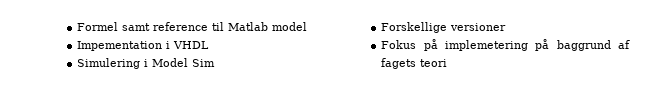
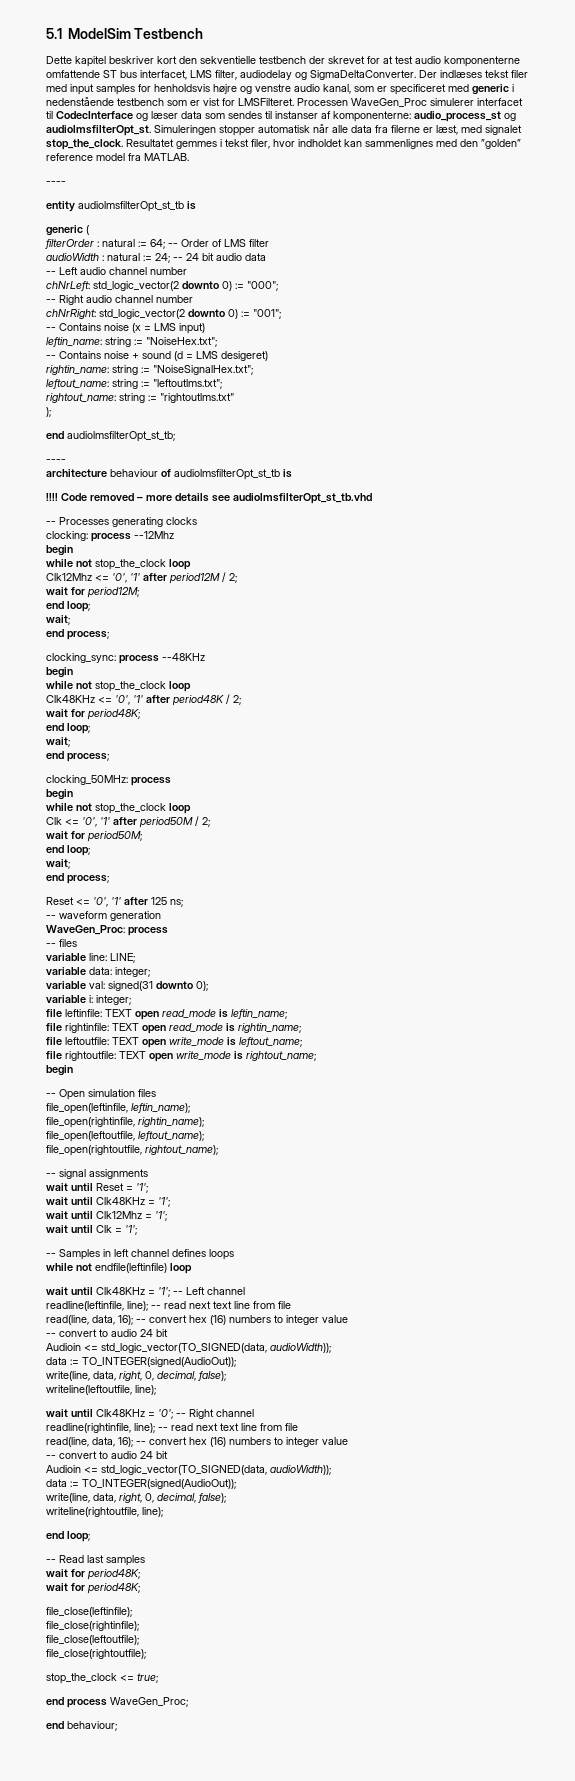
- Formel samt reference til Matlab model
- Impementation i VHDL
- Simulering i Model Sim
- Forskellige versioner
- Fokus på implemetering på baggrund af fagets teori
+ 5.1 ModelSim Testbench
+ Dette kapitel beskriver kort den sekventielle testbench der skrevet for at test audio komponenterne omfattende ST bus interfacet, LMS filter, audiodelay og SigmaDeltaConverter. Der indlæses tekst filer med input samples for henholdsvis højre og venstre audio kanal, som er specificeret med generic i nedenstående testbench som er vist for LMSFilteret. Processen WaveGen_Proc simulerer interfacet til CodecInterface og læser data som sendes til instanser af komponenterne: audio_process_st og audiolmsfilterOpt_st. Simuleringen stopper automatisk når alle data fra filerne er læst, med signalet stop_the_clock. Resultatet gemmes i tekst filer, hvor indholdet kan sammenlignes med den ”golden” reference model fra MATLAB.
+ ----
+ entity audiolmsfilterOpt_st_tb is
+ generic (
+ filterOrder : natural := 64; -- Order of LMS filter
+ audioWidth : natural := 24; -- 24 bit audio data
+ -- Left audio channel number
+ chNrLeft: std_logic_vector(2 downto 0) := "000";
+ -- Right audio channel number
+ chNrRight: std_logic_vector(2 downto 0) := "001";
+ -- Contains noise (x = LMS input)
+ leftin_name: string := "NoiseHex.txt";
+ -- Contains noise + sound (d = LMS desigeret)
+ rightin_name: string := "NoiseSignalHex.txt";
+ leftout_name: string := "leftoutlms.txt";
+ rightout_name: string := "rightoutlms.txt"
+ );
+ end audiolmsfilterOpt_st_tb;
+ ----
+ architecture behaviour of audiolmsfilterOpt_st_tb is
+ !!!! Code removed – more details see audiolmsfilterOpt_st_tb.vhd
+ -- Processes generating clocks
+ clocking: process --12Mhz
+ begin
+ while not stop_the_clock loop
+ Clk12Mhz <= '0', '1' after period12M / 2;
+ wait for period12M;
+ end loop;
+ wait;
+ end process;
+ clocking_sync: process --48KHz
+ begin
+ while not stop_the_clock loop
+ Clk48KHz <= '0', '1' after period48K / 2;
+ wait for period48K;
+ end loop;
+ wait;
+ end process;
+ clocking_50MHz: process
+ begin
+ while not stop_the_clock loop
+ Clk <= '0', '1' after period50M / 2;
+ wait for period50M;
+ end loop;
+ wait;
+ end process;
+ Reset <= '0', '1' after 125 ns;
+ -- waveform generation
+ WaveGen_Proc: process
+ -- files
+ variable line: LINE;
+ variable data: integer;
+ variable val: signed(31 downto 0);
+ variable i: integer;
+ file leftinfile: TEXT open read_mode is leftin_name;
+ file rightinfile: TEXT open read_mode is rightin_name;
+ file leftoutfile: TEXT open write_mode is leftout_name;
+ file rightoutfile: TEXT open write_mode is rightout_name;
+ begin
+ -- Open simulation files
+ file_open(leftinfile, leftin_name);
+ file_open(rightinfile, rightin_name);
+ file_open(leftoutfile, leftout_name);
+ file_open(rightoutfile, rightout_name);
+ -- signal assignments
+ wait until Reset = '1';
+ wait until Clk48KHz = '1';
+ wait until Clk12Mhz = '1';
+ wait until Clk = '1';
+ -- Samples in left channel defines loops
+ while not endfile(leftinfile) loop
+ wait until Clk48KHz = '1'; -- Left channel
+ readline(leftinfile, line); -- read next text line from file
+ read(line, data, 16); -- convert hex (16) numbers to integer value
+ -- convert to audio 24 bit
+ Audioin <= std_logic_vector(TO_SIGNED(data, audioWidth));
+ data := TO_INTEGER(signed(AudioOut));
+ write(line, data, right, 0, decimal, false);
+ writeline(leftoutfile, line);
+ wait until Clk48KHz = '0'; -- Right channel
+ readline(rightinfile, line); -- read next text line from file
+ read(line, data, 16); -- convert hex (16) numbers to integer value
+ -- convert to audio 24 bit
+ Audioin <= std_logic_vector(TO_SIGNED(data, audioWidth));
+ data := TO_INTEGER(signed(AudioOut));
+ write(line, data, right, 0, decimal, false);
+ writeline(rightoutfile, line);
+ end loop;
+ -- Read last samples
+ wait for period48K;
+ wait for period48K;
+ file_close(leftinfile);
+ file_close(rightinfile);
+ file_close(leftoutfile);
+ file_close(rightoutfile);
+ stop_the_clock <= true;
+ end process WaveGen_Proc;
+ end behaviour;

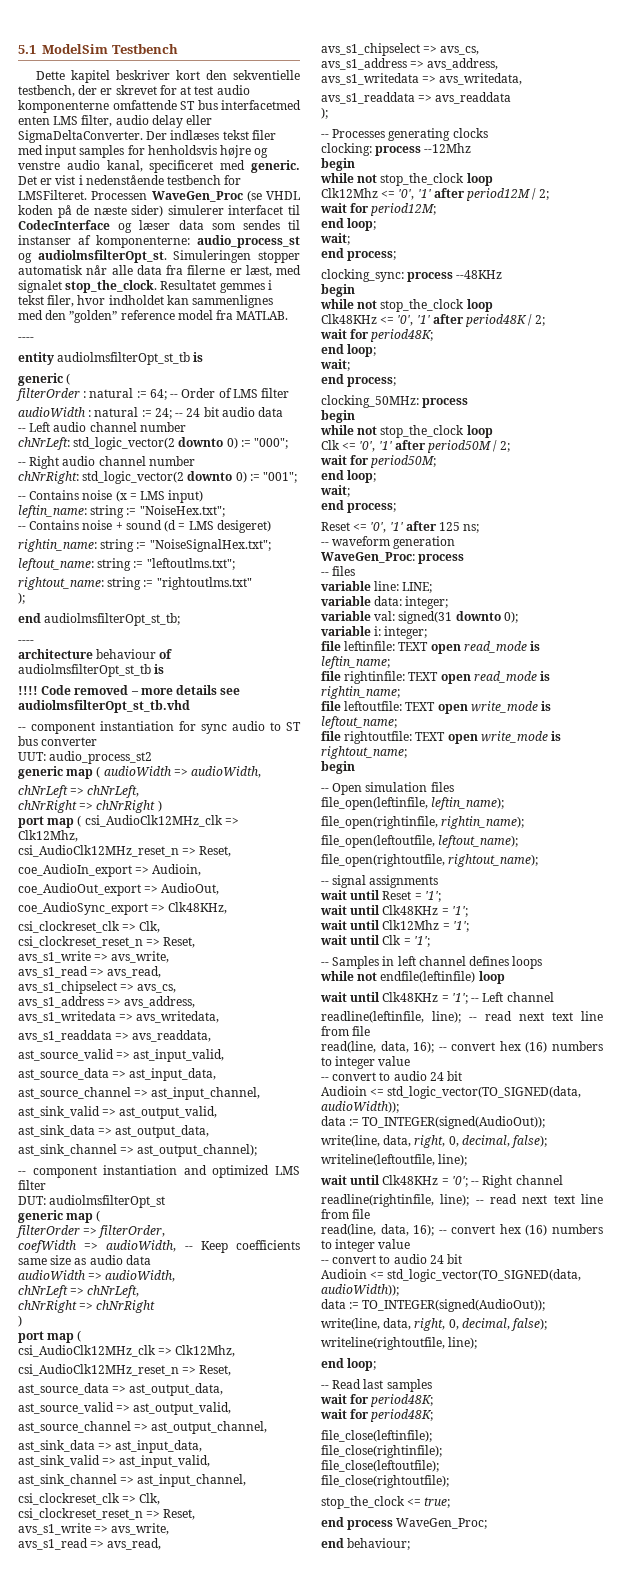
- Dette kapitel beskriver kort den sekventielle testbench der skrevet for at test audio komponenterne omfattende ST bus interfacet, LMS filter, audiodelay og SigmaDeltaConverter.
+ Dette kapitel beskriver kort den sekventielle testbench, der er skrevet for at test audio komponenterne omfattende ST bus interfacetmed enten LMS filter, audio delay eller SigmaDeltaConverter.
- Der indlæses tekst filer med input samples for henholdsvis højre og venstre audio kanal, som er specificeret med generic i nedenstående testbench som er vist for LMSFilteret. Processen WaveGen_Proc simulerer interfacet til CodecInterface og læser data som sendes til instanser af komponenterne: audio_process_st og audiolmsfilterOpt_st.
+ Der indlæses tekst filer med input samples for henholdsvis højre og venstre audio kanal, specificeret med generic. Det er vist i nedenstående testbench for LMSFilteret. Processen WaveGen_Proc (se VHDL koden på de næste sider) simulerer interfacet til CodecInterface og læser data som sendes til instanser af komponenterne: audio_process_st og audiolmsfilterOpt_st.
+ -- component instantiation for sync audio to ST bus converter
+ UUT: audio_process_st2
+ generic map ( audioWidth => audioWidth,
+ chNrLeft => chNrLeft,
+ chNrRight => chNrRight )
+ port map ( csi_AudioClk12MHz_clk => Clk12Mhz,
+ csi_AudioClk12MHz_reset_n => Reset,
+ coe_AudioIn_export => Audioin,
+ coe_AudioOut_export => AudioOut,
+ coe_AudioSync_export => Clk48KHz,
+ csi_clockreset_clk => Clk,
+ csi_clockreset_reset_n => Reset,
+ avs_s1_write => avs_write,
+ avs_s1_read => avs_read,
+ avs_s1_chipselect => avs_cs,
+ avs_s1_address => avs_address,
+ avs_s1_writedata => avs_writedata,
+ avs_s1_readdata => avs_readdata,
+ ast_source_valid => ast_input_valid,
+ ast_source_data => ast_input_data,
+ ast_source_channel => ast_input_channel,
+ ast_sink_valid => ast_output_valid,
+ ast_sink_data => ast_output_data,
+ ast_sink_channel => ast_output_channel);
+ -- component instantiation and optimized LMS filter
+ DUT: audiolmsfilterOpt_st
+ generic map (
+ filterOrder => filterOrder,
+ coefWidth => audioWidth, -- Keep coefficients same size as audio data
+ audioWidth => audioWidth,
+ chNrLeft => chNrLeft,
+ chNrRight => chNrRight
+ )
+ port map (
+ csi_AudioClk12MHz_clk => Clk12Mhz,
+ csi_AudioClk12MHz_reset_n => Reset,
+ ast_source_data => ast_output_data,
+ ast_source_valid => ast_output_valid,
+ ast_source_channel => ast_output_channel,
+ ast_sink_data => ast_input_data,
+ ast_sink_valid => ast_input_valid,
+ ast_sink_channel => ast_input_channel,
+ csi_clockreset_clk => Clk,
+ csi_clockreset_reset_n => Reset,
+ avs_s1_write => avs_write,
+ avs_s1_read => avs_read,
+ avs_s1_chipselect => avs_cs,
+ avs_s1_address => avs_address,
+ avs_s1_writedata => avs_writedata,
+ avs_s1_readdata => avs_readdata
+ );

